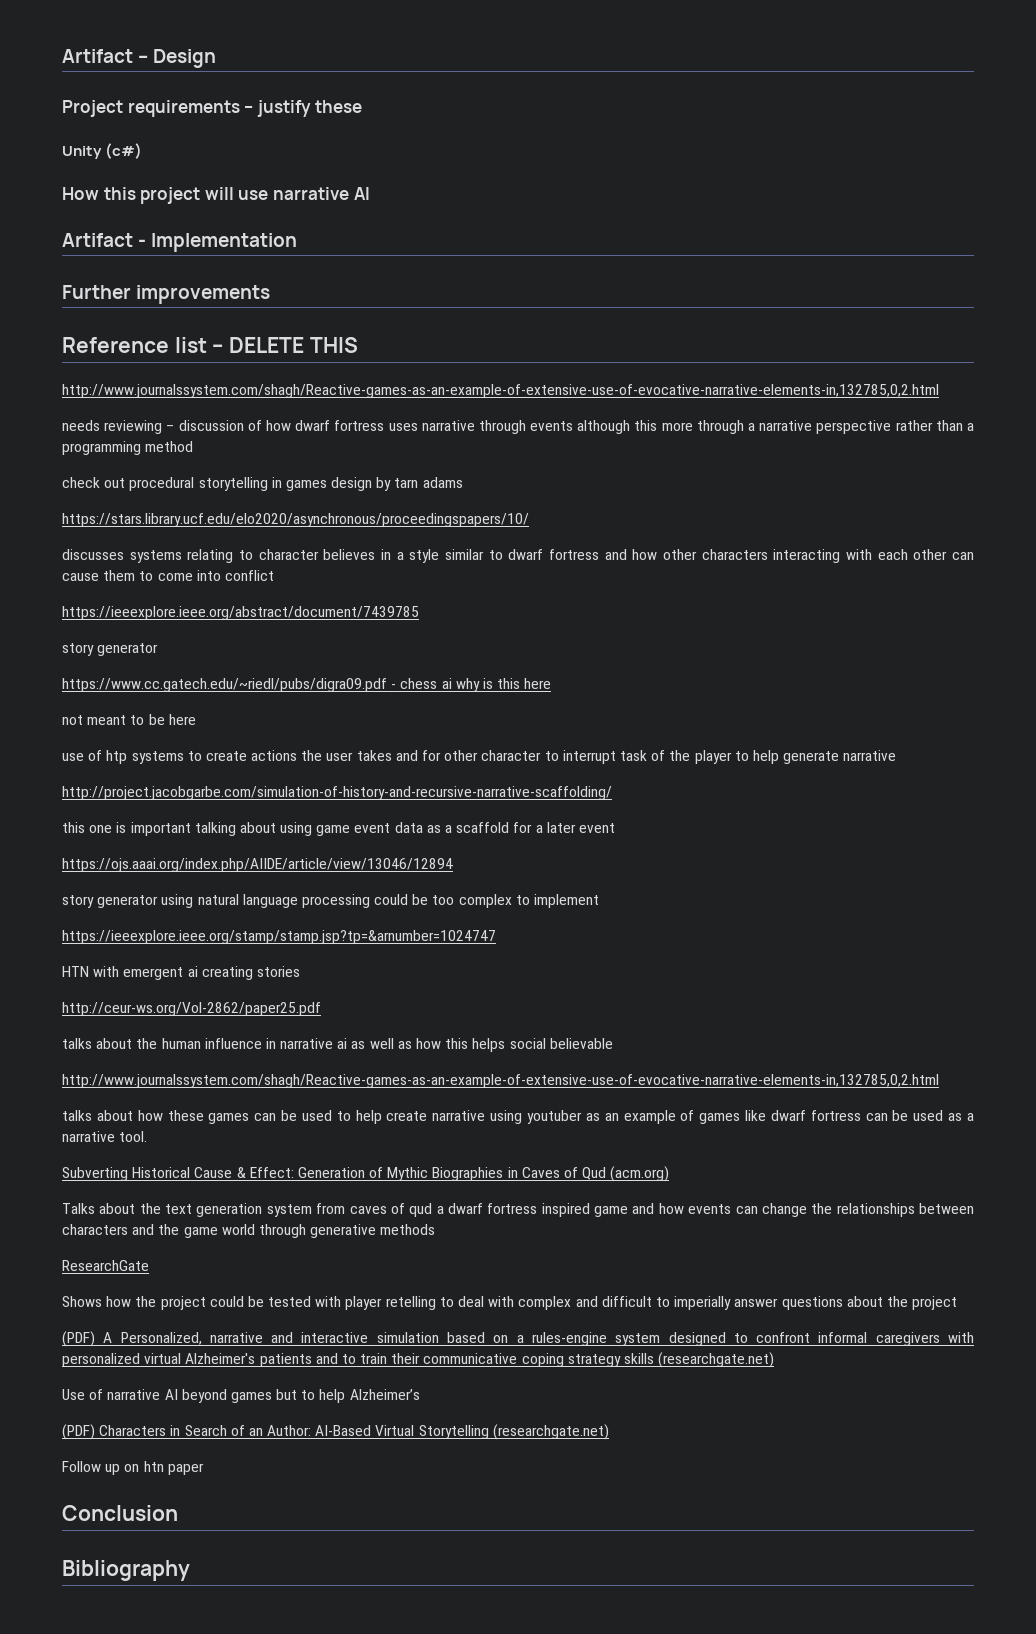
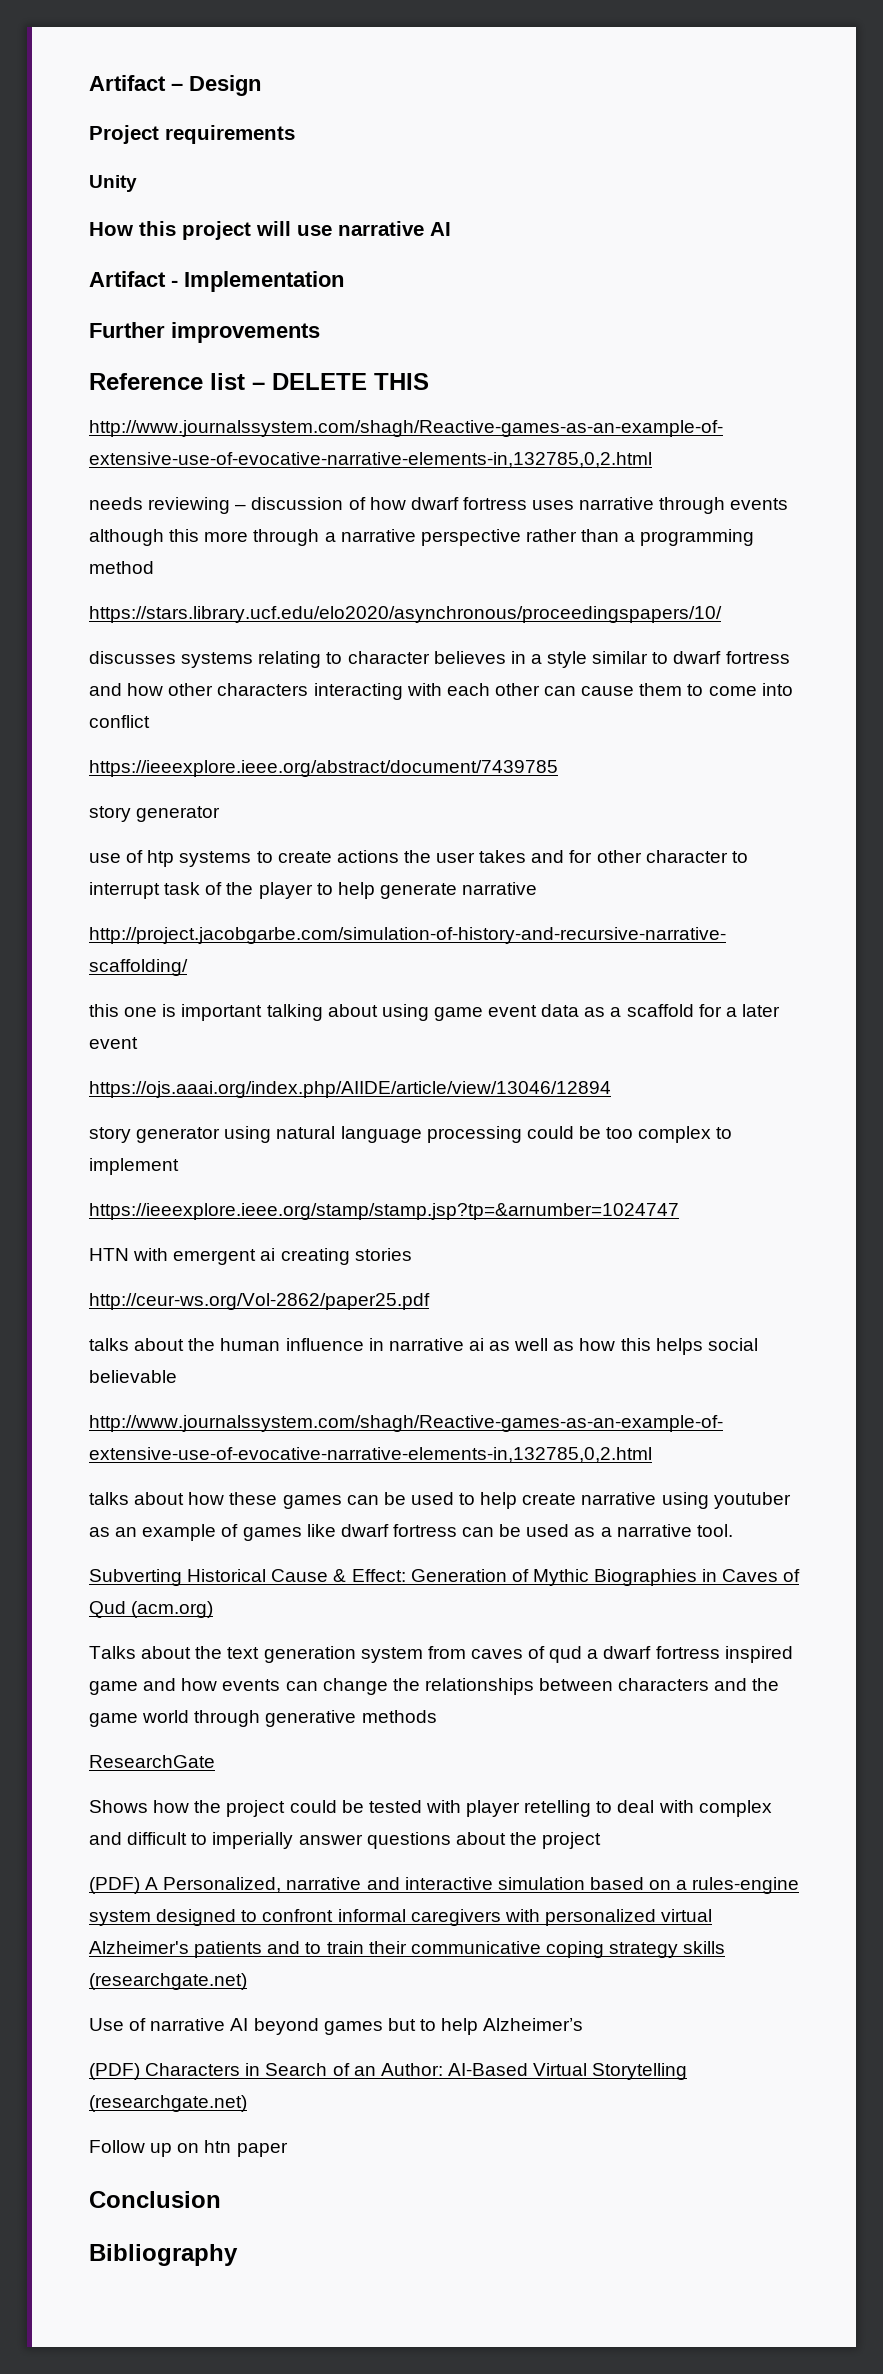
- Project requirements – justify these
+ Project requirements
- Unity (c#)
+ Unity
- check out procedural storytelling in games design by tarn adams
- https://www.cc.gatech.edu/~riedl/pubs/digra09.pdf - chess ai why is this here
- not meant to be here

